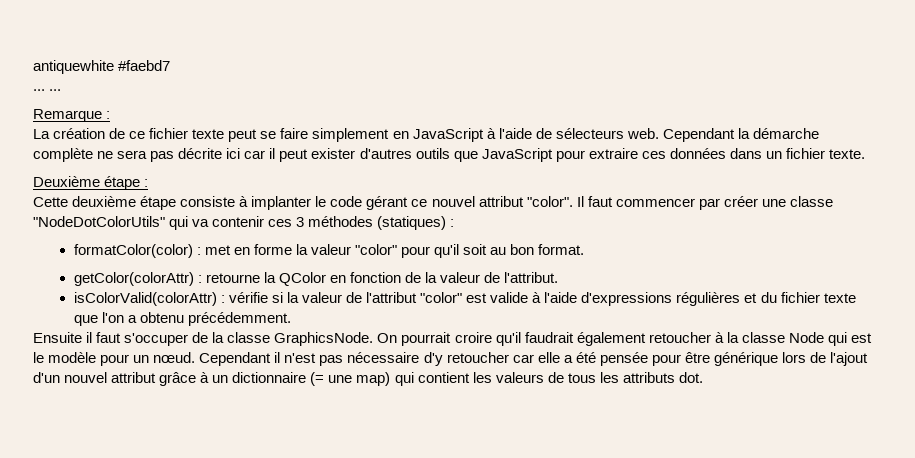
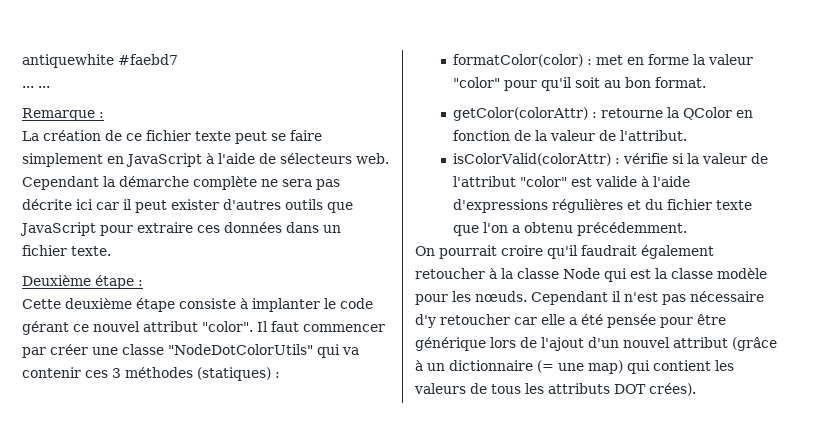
- Ensuite il faut s'occuper de la classe GraphicsNode. On pourrait croire qu'il faudrait également retoucher à la classe Node qui est le modèle pour un nœud.
+ On pourrait croire qu'il faudrait également retoucher à la classe Node qui est la classe modèle pour les nœuds.
- Cependant il n'est pas nécessaire d'y retoucher car elle a été pensée pour être générique lors de l'ajout d'un nouvel attribut grâce à un dictionnaire (= une map) qui contient les valeurs de tous les attributs dot.
+ Cependant il n'est pas nécessaire d'y retoucher car elle a été pensée pour être générique lors de l'ajout d'un nouvel attribut (grâce à un dictionnaire (= une map) qui contient les valeurs de tous les attributs DOT crées).

